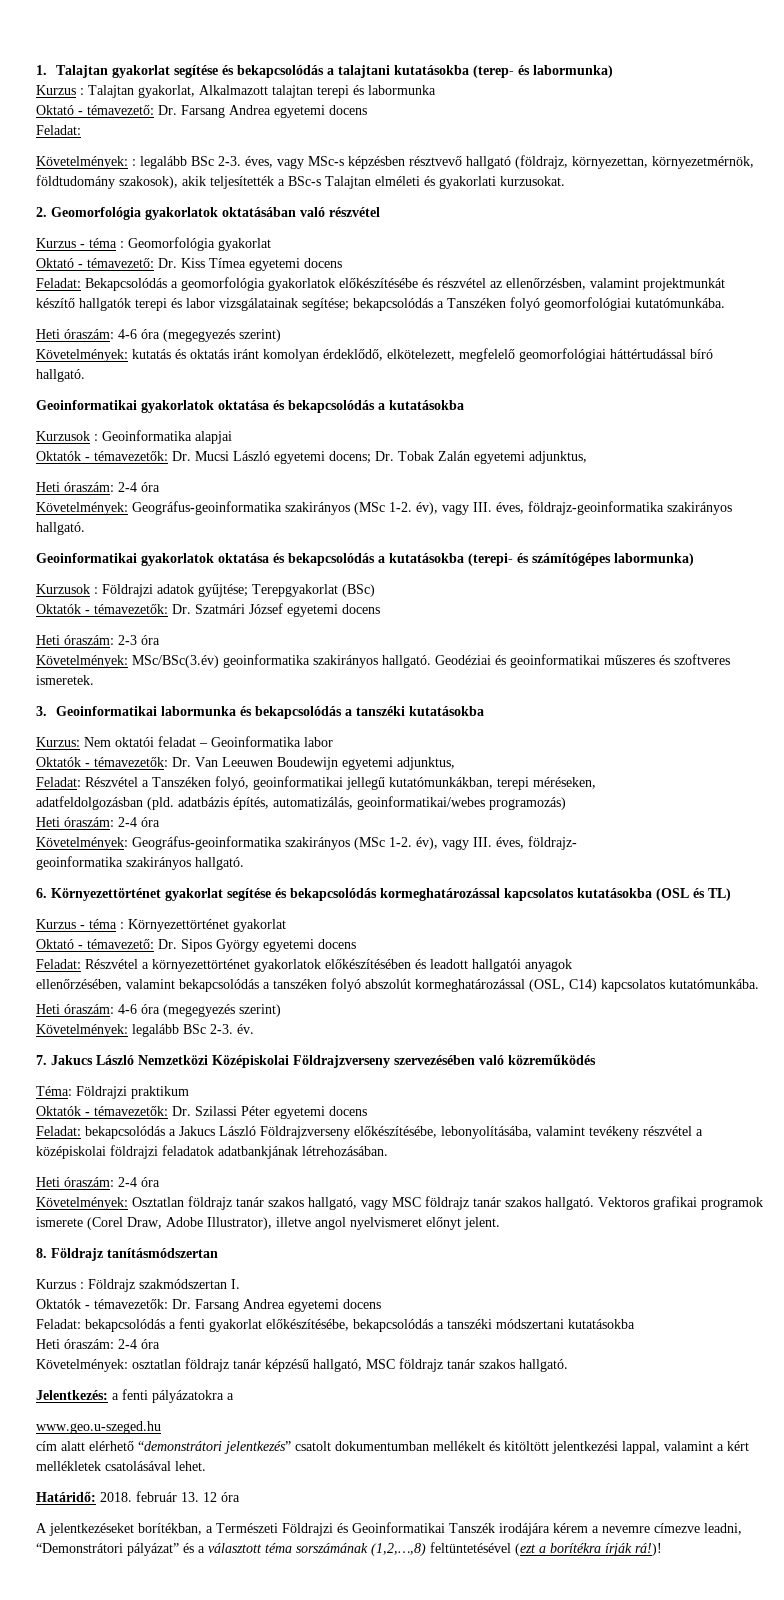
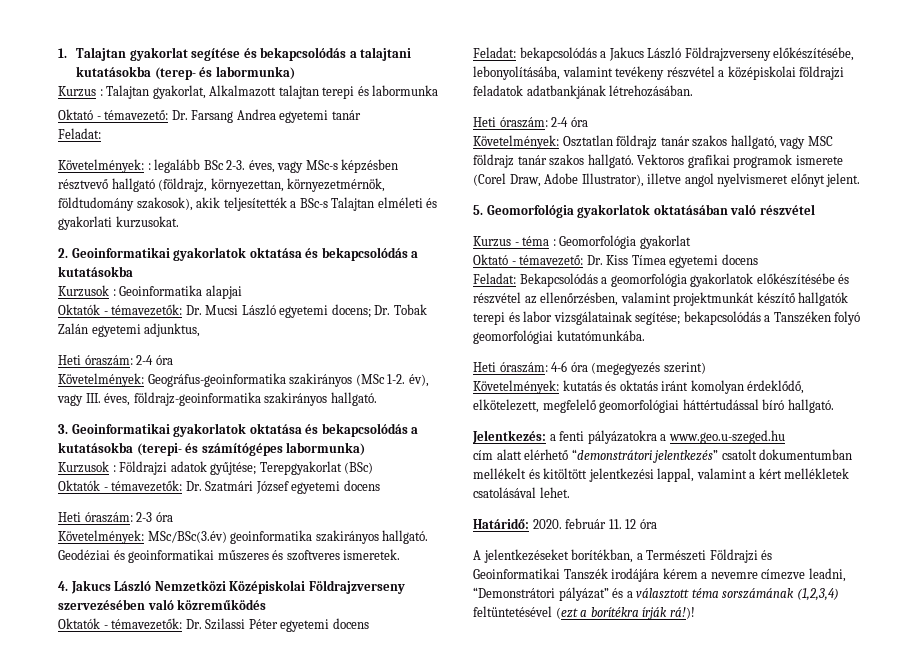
- Oktató - témavezető: Dr. Farsang Andrea egyetemi docens
+ Oktató - témavezető: Dr. Farsang Andrea egyetemi tanár
- 2. Geomorfológia gyakorlatok oktatásában való részvétel
+ 2. Geoinformatikai gyakorlatok oktatása és bekapcsolódás a kutatásokba
+ Kurzusok : Geoinformatika alapjai
+ Oktatók - témavezetők: Dr. Mucsi László egyetemi docens; Dr. Tobak Zalán egyetemi adjunktus,
+ Heti óraszám: 2-4 óra
+ Követelmények: Geográfus-geoinformatika szakirányos (MSc 1-2. év), vagy III. éves, földrajz-geoinformatika szakirányos hallgató.
+ 3. Geoinformatikai gyakorlatok oktatása és bekapcsolódás a kutatásokba (terepi- és számítógépes labormunka)
+ Kurzusok : Földrajzi adatok gyűjtése; Terepgyakorlat (BSc)
+ Oktatók - témavezetők: Dr. Szatmári József egyetemi docens
+ Heti óraszám: 2-3 óra
+ Követelmények: MSc/BSc(3.év) geoinformatika szakirányos hallgató. Geodéziai és geoinformatikai műszeres és szoftveres ismeretek.
+ 4. Jakucs László Nemzetközi Középiskolai Földrajzverseny szervezésében való közreműködés
+ Oktatók - témavezetők: Dr. Szilassi Péter egyetemi docens
+ Feladat: bekapcsolódás a Jakucs László Földrajzverseny előkészítésébe, lebonyolításába, valamint tevékeny részvétel a középiskolai földrajzi feladatok adatbankjának létrehozásában.
+ Heti óraszám: 2-4 óra
+ Követelmények: Osztatlan földrajz tanár szakos hallgató, vagy MSC földrajz tanár szakos hallgató. Vektoros grafikai programok ismerete (Corel Draw, Adobe Illustrator), illetve angol nyelvismeret előnyt jelent.
+ 5. Geomorfológia gyakorlatok oktatásában való részvétel
  Követelmények: kutatás és oktatás iránt komolyan érdeklődő, elkötelezett, megfelelő geomorfológiai háttértudással bíró hallgató.
- Geoinformatikai gyakorlatok oktatása és bekapcsolódás a kutatásokba
- Kurzusok : Geoinformatika alapjai
- Oktatók - témavezetők: Dr. Mucsi László egyetemi docens; Dr. Tobak Zalán egyetemi adjunktus,
- Heti óraszám: 2-4 óra
- Követelmények: Geográfus-geoinformatika szakirányos (MSc 1-2. év), vagy III. éves, földrajz-geoinformatika szakirányos hallgató.
- Geoinformatikai gyakorlatok oktatása és bekapcsolódás a kutatásokba (terepi- és számítógépes labormunka)
- Kurzusok : Földrajzi adatok gyűjtése; Terepgyakorlat (BSc)
- Oktatók - témavezetők: Dr. Szatmári József egyetemi docens
- Heti óraszám: 2-3 óra
- Követelmények: MSc/BSc(3.év) geoinformatika szakirányos hallgató. Geodéziai és geoinformatikai műszeres és szoftveres ismeretek.
- 3. Geoinformatikai labormunka és bekapcsolódás a tanszéki kutatásokba
- Kurzus: Nem oktatói feladat – Geoinformatika labor
- Oktatók - témavezetők: Dr. Van Leeuwen Boudewijn egyetemi adjunktus,
- Feladat: Részvétel a Tanszéken folyó, geoinformatikai jellegű kutatómunkákban, terepi méréseken,
- adatfeldolgozásban (pld. adatbázis építés, automatizálás, geoinformatikai/webes programozás)
- Heti óraszám: 2-4 óra
- Követelmények: Geográfus-geoinformatika szakirányos (MSc 1-2. év), vagy III. éves, földrajz-
- geoinformatika szakirányos hallgató.
- 6. Környezettörténet gyakorlat segítése és bekapcsolódás kormeghatározással kapcsolatos kutatásokba (OSL és TL)
- Kurzus - téma : Környezettörténet gyakorlat
- Oktató - témavezető: Dr. Sipos György egyetemi docens
- Feladat: Részvétel a környezettörténet gyakorlatok előkészítésében és leadott hallgatói anyagok
- ellenőrzésében, valamint bekapcsolódás a tanszéken folyó abszolút kormeghatározással (OSL, C14) kapcsolatos kutatómunkába.
- Heti óraszám: 4-6 óra (megegyezés szerint)
- Követelmények: legalább BSc 2-3. év.
- 7. Jakucs László Nemzetközi Középiskolai Földrajzverseny szervezésében való közreműködés
- Téma: Földrajzi praktikum
- Oktatók - témavezetők: Dr. Szilassi Péter egyetemi docens
- Feladat: bekapcsolódás a Jakucs László Földrajzverseny előkészítésébe, lebonyolításába, valamint tevékeny részvétel a középiskolai földrajzi feladatok adatbankjának létrehozásában.
- Heti óraszám: 2-4 óra
- Követelmények: Osztatlan földrajz tanár szakos hallgató, vagy MSC földrajz tanár szakos hallgató. Vektoros grafikai programok ismerete (Corel Draw, Adobe Illustrator), illetve angol nyelvismeret előnyt jelent.
- 8. Földrajz tanításmódszertan
- Kurzus : Földrajz szakmódszertan I.
- Oktatók - témavezetők: Dr. Farsang Andrea egyetemi docens
- Feladat: bekapcsolódás a fenti gyakorlat előkészítésébe, bekapcsolódás a tanszéki módszertani kutatásokba
- Heti óraszám: 2-4 óra
- Követelmények: osztatlan földrajz tanár képzésű hallgató, MSC földrajz tanár szakos hallgató.
- Jelentkezés: a fenti pályázatokra a
- www.geo.u-szeged.hu
+ Jelentkezés: a fenti pályázatokra a www.geo.u-szeged.hu
- Határidő: 2018. február 13. 12 óra
+ Határidő: 2020. február 11. 12 óra
- A jelentkezéseket borítékban, a Természeti Földrajzi és Geoinformatikai Tanszék irodájára kérem a nevemre címezve leadni, “Demonstrátori pályázat” és a választott téma sorszámának (1,2,…,8) feltüntetésével (ezt a borítékra írják rá!)!
+ A jelentkezéseket borítékban, a Természeti Földrajzi és Geoinformatikai Tanszék irodájára kérem a nevemre címezve leadni, “Demonstrátori pályázat” és a választott téma sorszámának (1,2,3,4) feltüntetésével (ezt a borítékra írják rá!)!

